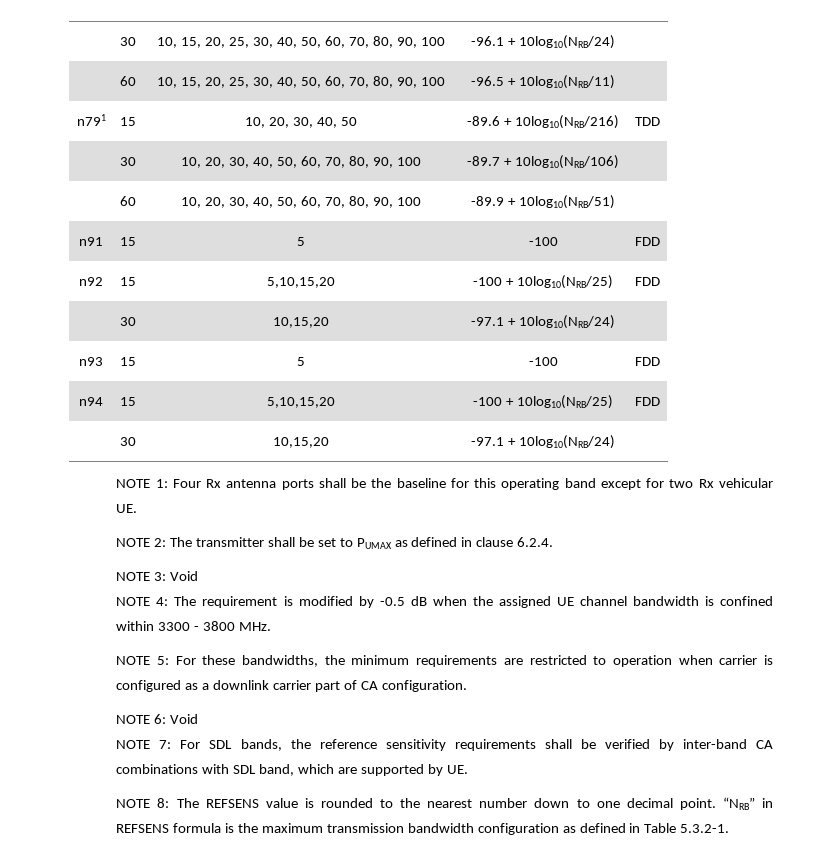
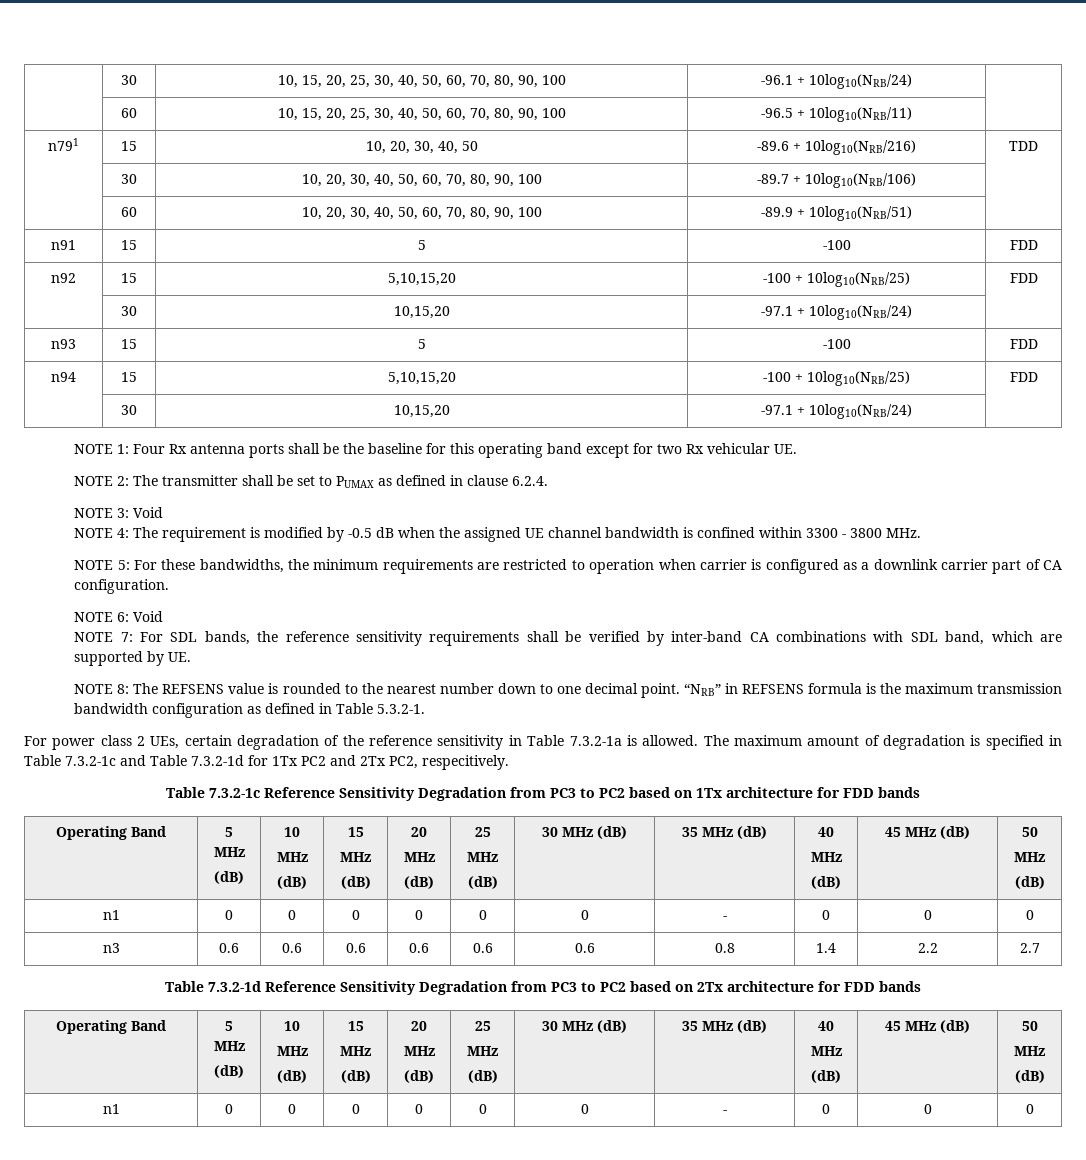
+ For power class 2 UEs, certain degradation of the reference sensitivity in Table 7.3.2-1a is allowed. The maximum amount of degradation is specified in Table 7.3.2-1c and Table 7.3.2-1d for 1Tx PC2 and 2Tx PC2, respecitively.
+ Table 7.3.2-1c Reference Sensitivity Degradation from PC3 to PC2 based on 1Tx architecture for FDD bands
+ Operating Band | 5
+ MHz
+ (dB) | 10
+ MHz
+ (dB) | 15
+ MHz
+ (dB) | 20
+ MHz
+ (dB) | 25
+ MHz
+ (dB) | 30 MHz (dB) | 35 MHz (dB) | 40
+ MHz
+ (dB) | 45 MHz (dB) | 50
+ MHz
+ (dB)
+ n1 | 0 | 0 | 0 | 0 | 0 | 0 | - | 0 | 0 | 0
+ n3 | 0.6 | 0.6 | 0.6 | 0.6 | 0.6 | 0.6 | 0.8 | 1.4 | 2.2 | 2.7
+ Table 7.3.2-1d Reference Sensitivity Degradation from PC3 to PC2 based on 2Tx architecture for FDD bands
+ Operating Band | 5
+ MHz
+ (dB) | 10
+ MHz
+ (dB) | 15
+ MHz
+ (dB) | 20
+ MHz
+ (dB) | 25
+ MHz
+ (dB) | 30 MHz (dB) | 35 MHz (dB) | 40
+ MHz
+ (dB) | 45 MHz (dB) | 50
+ MHz
+ (dB)
+ n1 | 0 | 0 | 0 | 0 | 0 | 0 | - | 0 | 0 | 0

